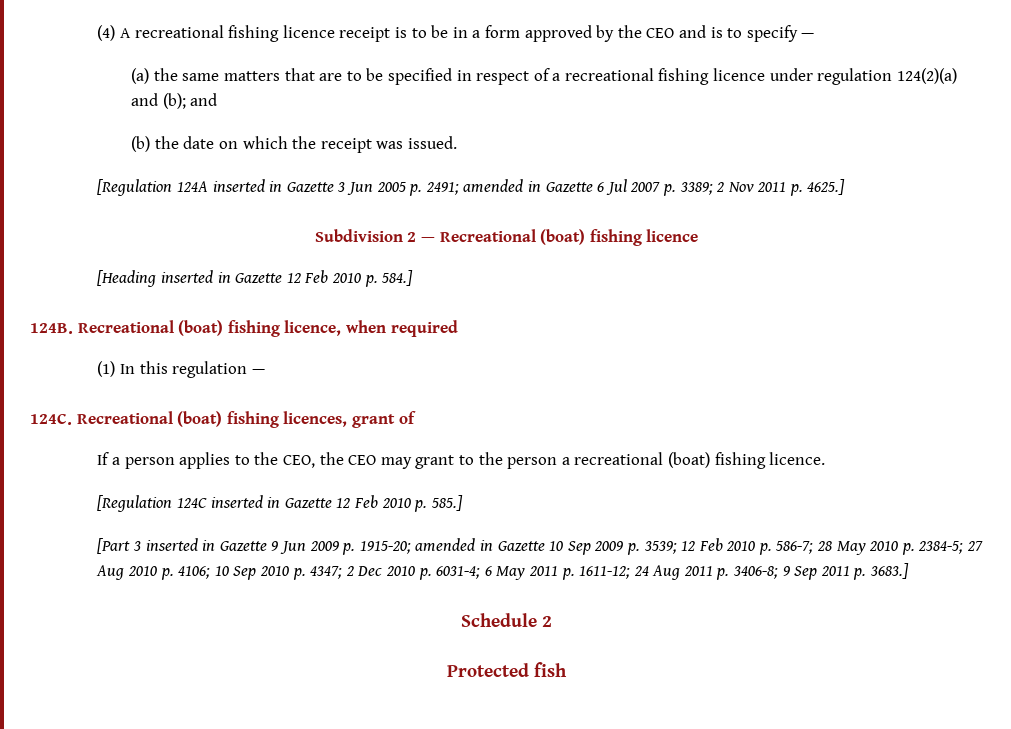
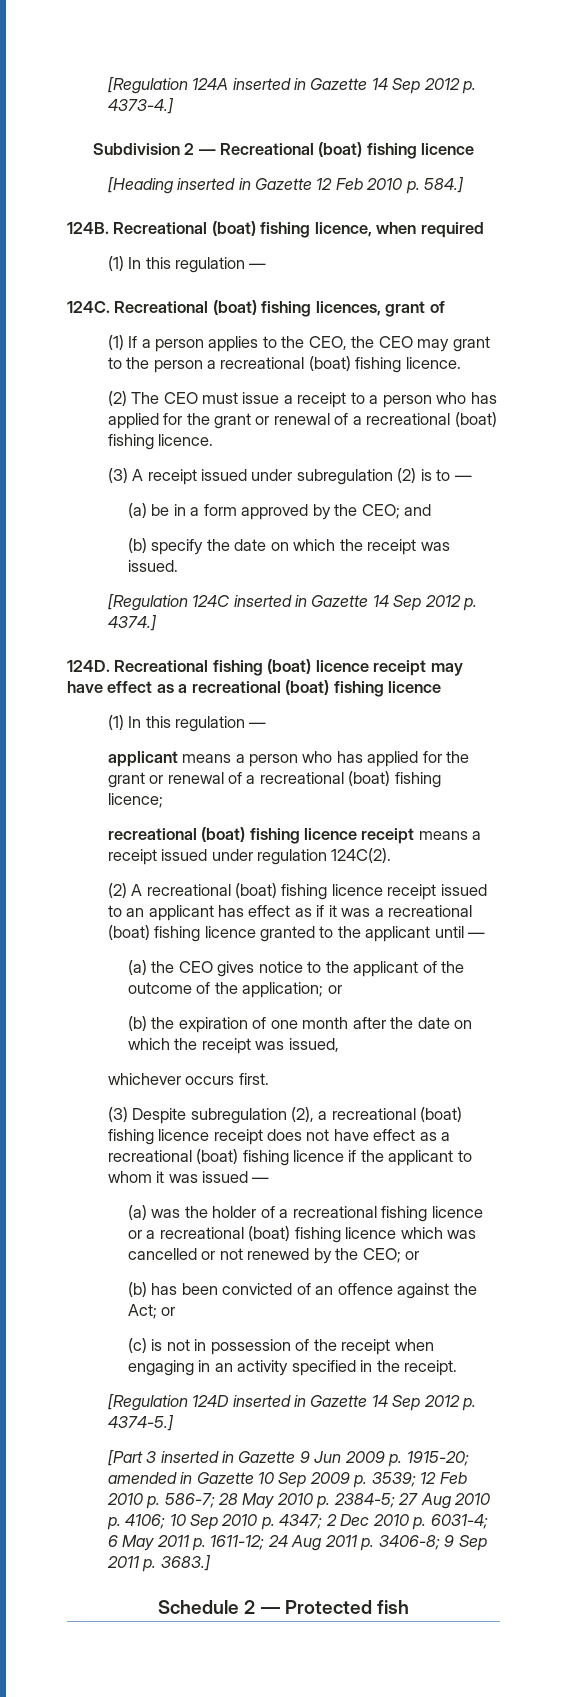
- (4) A recreational fishing licence receipt is to be in a form approved by the CEO and is to specify —
- (a) the same matters that are to be specified in respect of a recreational fishing licence under regulation 124(2)(a) and (b); and
- (b) the date on which the receipt was issued.
- [Regulation 124A inserted in Gazette 3 Jun 2005 p. 2491; amended in Gazette 6 Jul 2007 p. 3389; 2 Nov 2011 p. 4625.]
+ [Regulation 124A inserted in Gazette 14 Sep 2012 p. 4373-4.]
- If a person applies to the CEO, the CEO may grant to the person a recreational (boat) fishing licence.
+ (1) If a person applies to the CEO, the CEO may grant to the person a recreational (boat) fishing licence.
+ (2) The CEO must issue a receipt to a person who has applied for the grant or renewal of a recreational (boat) fishing licence.
+ (3) A receipt issued under subregulation (2) is to —
+ (a) be in a form approved by the CEO; and
+ (b) specify the date on which the receipt was issued.
- [Regulation 124C inserted in Gazette 12 Feb 2010 p. 585.]
+ [Regulation 124C inserted in Gazette 14 Sep 2012 p. 4374.]
+ 124D. Recreational fishing (boat) licence receipt may have effect as a recreational (boat) fishing licence
+ (1) In this regulation —
+ applicant means a person who has applied for the grant or renewal of a recreational (boat) fishing licence;
+ recreational (boat) fishing licence receipt means a receipt issued under regulation 124C(2).
+ (2) A recreational (boat) fishing licence receipt issued to an applicant has effect as if it was a recreational (boat) fishing licence granted to the applicant until —
+ (a) the CEO gives notice to the applicant of the outcome of the application; or
+ (b) the expiration of one month after the date on which the receipt was issued,
+ whichever occurs first.
+ (3) Despite subregulation (2), a recreational (boat) fishing licence receipt does not have effect as a recreational (boat) fishing licence if the applicant to whom it was issued —
+ (a) was the holder of a recreational fishing licence or a recreational (boat) fishing licence which was cancelled or not renewed by the CEO; or
+ (b) has been convicted of an offence against the Act; or
+ (c) is not in possession of the receipt when engaging in an activity specified in the receipt.
+ [Regulation 124D inserted in Gazette 14 Sep 2012 p. 4374-5.]
- Schedule 2
- Protected fish
+ Schedule 2 — Protected fish

